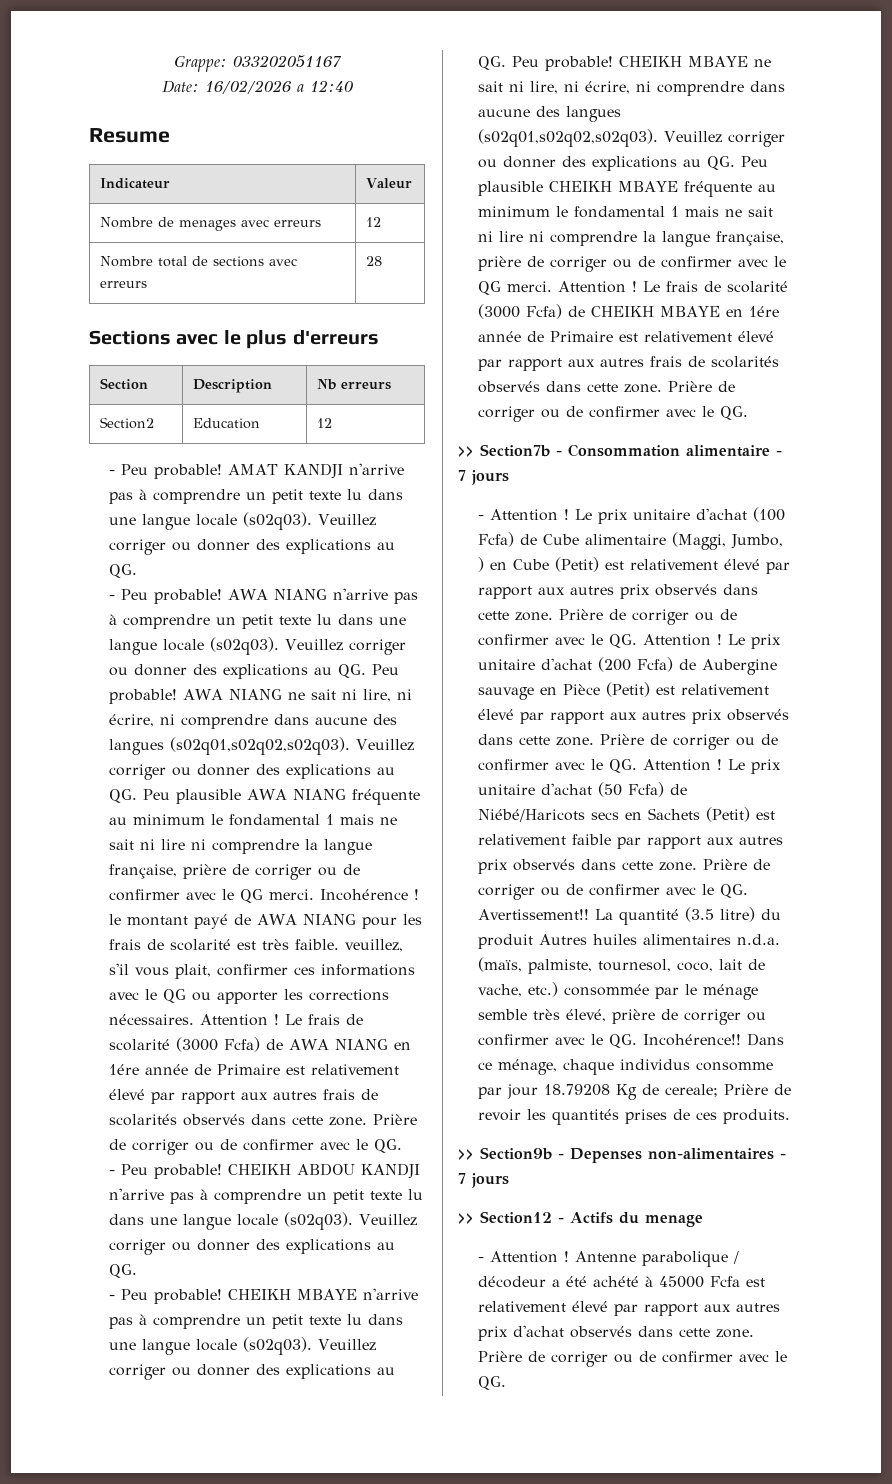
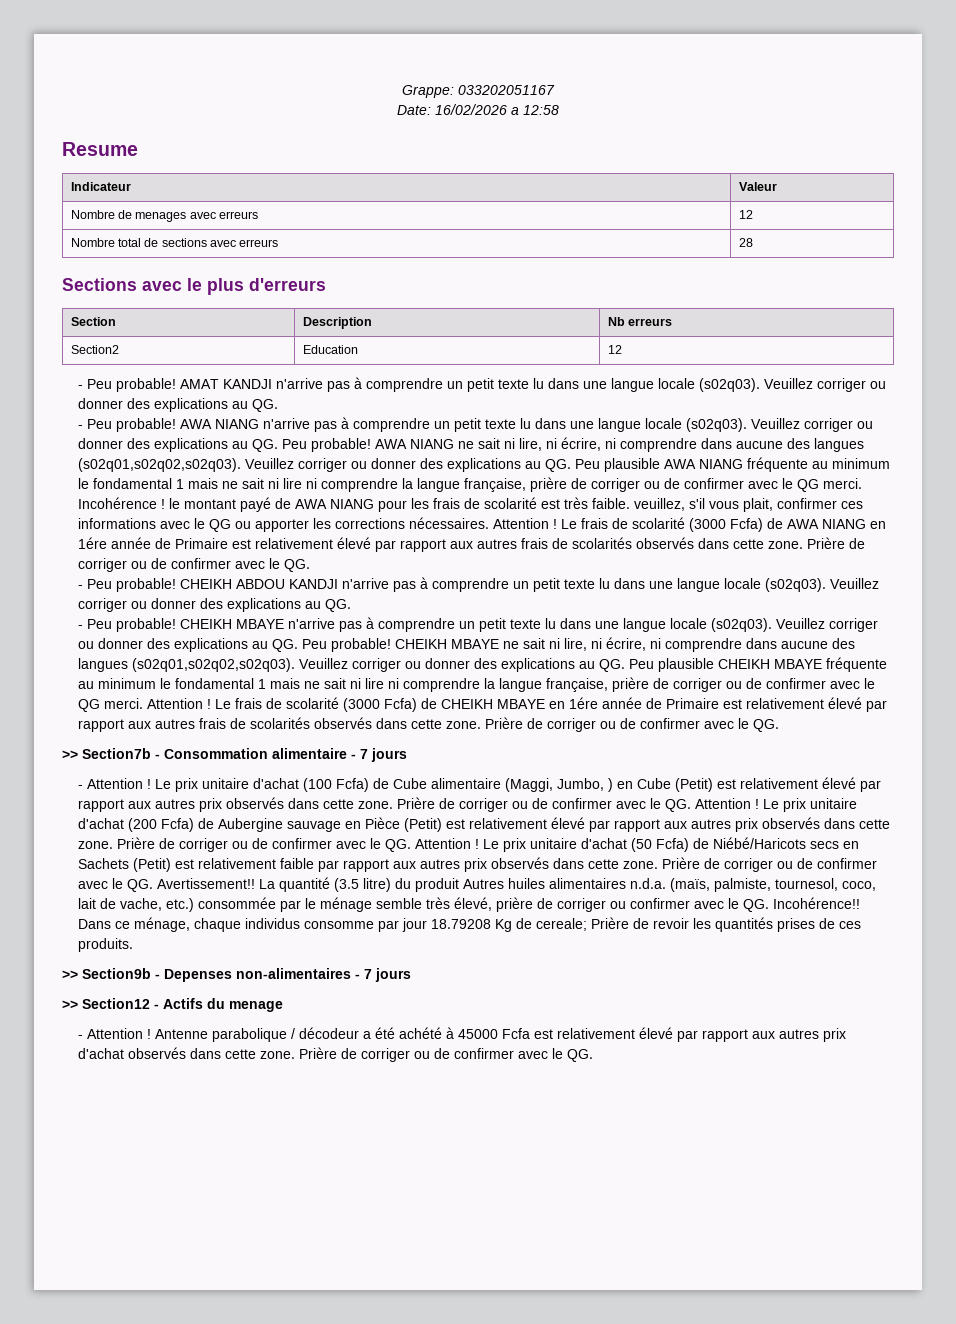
- Date: 16/02/2026 a 12:40
+ Date: 16/02/2026 a 12:58

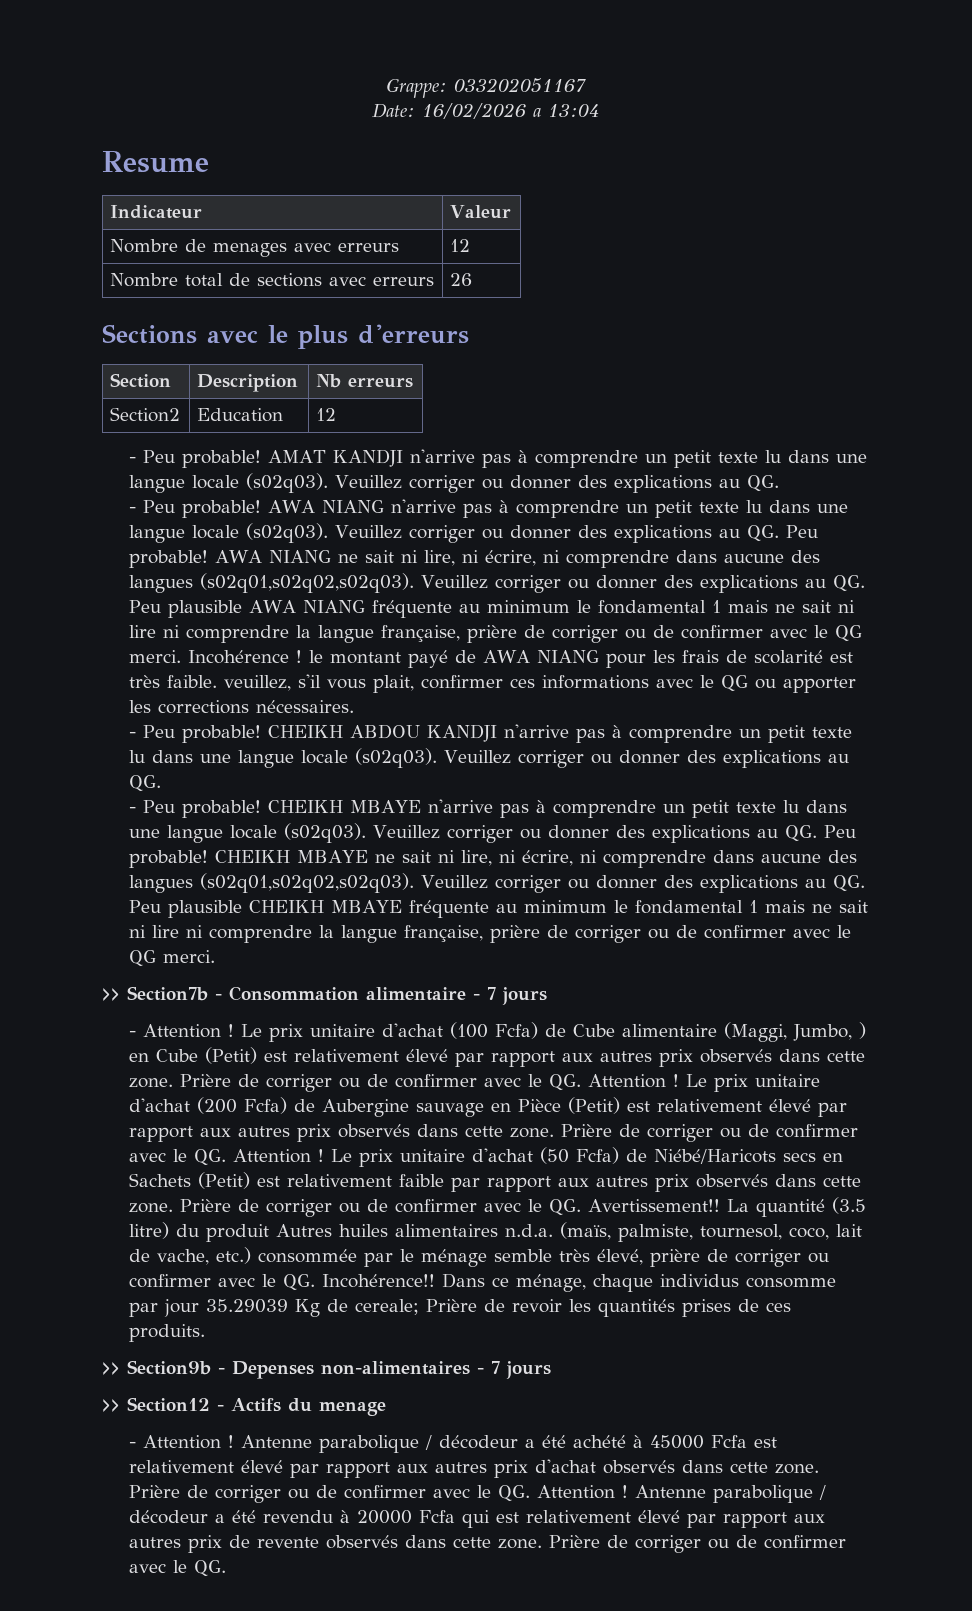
- Date: 16/02/2026 a 12:58
+ Date: 16/02/2026 a 13:04
- Nombre total de sections avec erreurs | 28
+ Nombre total de sections avec erreurs | 26
- Attention ! Le frais de scolarité (3000 Fcfa) de AWA NIANG en 1ére année de Primaire est relativement élevé par rapport aux autres frais de scolarités observés dans cette zone. Prière de corriger ou de confirmer avec le QG.
- Attention ! Le frais de scolarité (3000 Fcfa) de CHEIKH MBAYE en 1ére année de Primaire est relativement élevé par rapport aux autres frais de scolarités observés dans cette zone. Prière de corriger ou de confirmer avec le QG.
- Dans ce ménage, chaque individus consomme par jour 18.79208 Kg de cereale; Prière de revoir les quantités prises de ces produits.
+ Dans ce ménage, chaque individus consomme par jour 35.29039 Kg de cereale; Prière de revoir les quantités prises de ces produits.
- Antenne parabolique / décodeur a été achété à 45000 Fcfa est relativement élevé par rapport aux autres prix d'achat observés dans cette zone. Prière de corriger ou de confirmer avec le QG.
+ Antenne parabolique / décodeur a été achété à 45000 Fcfa est relativement élevé par rapport aux autres prix d'achat observés dans cette zone. Prière de corriger ou de confirmer avec le QG. Attention ! Antenne parabolique / décodeur a été revendu à 20000 Fcfa qui est relativement élevé par rapport aux autres prix de revente observés dans cette zone. Prière de corriger ou de confirmer avec le QG.

